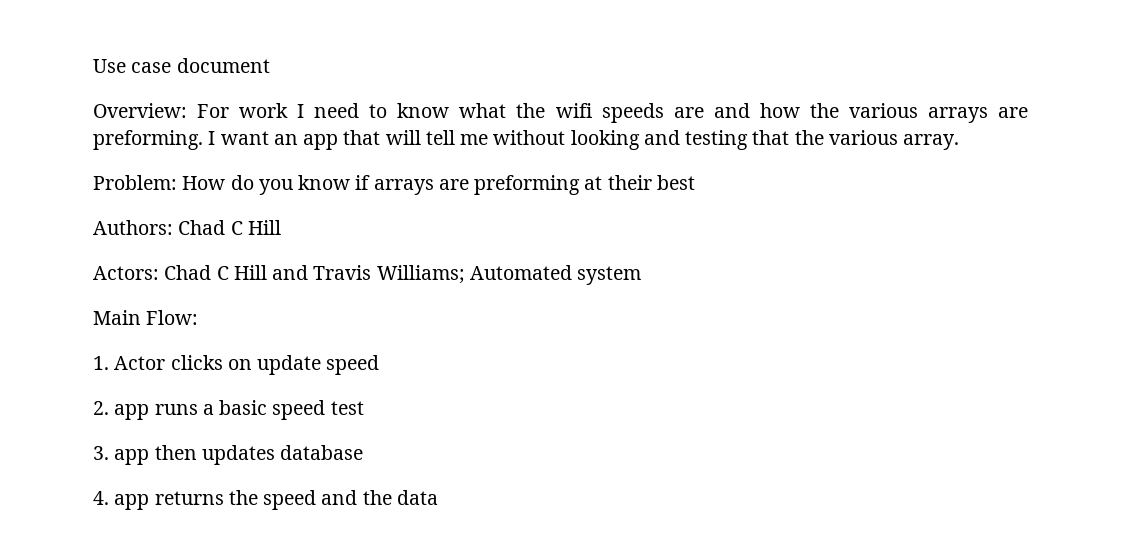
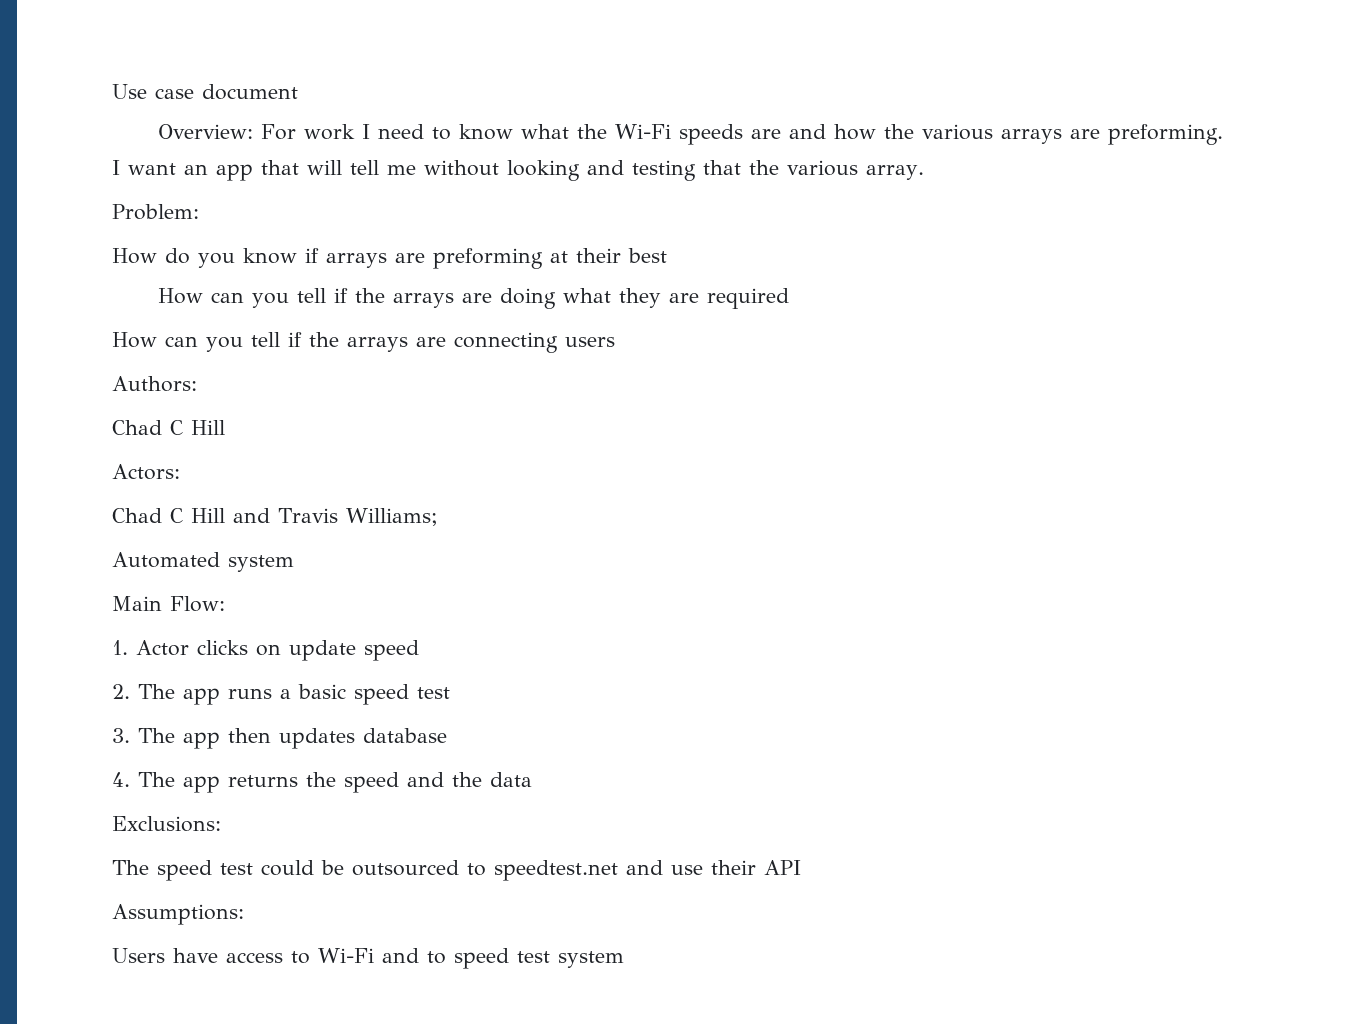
- Overview: For work I need to know what the wifi speeds are and how the various arrays are preforming.
+ Overview: For work I need to know what the Wi-Fi speeds are and how the various arrays are preforming.
- Problem: How do you know if arrays are preforming at their best
+ Problem:
+ How do you know if arrays are preforming at their best
+ How can you tell if the arrays are doing what they are required
+ How can you tell if the arrays are connecting users
- Authors: Chad C Hill
+ Authors:
+ Chad C Hill
- Actors: Chad C Hill and Travis Williams; Automated system
+ Actors:
+ Chad C Hill and Travis Williams;
+ Automated system
- 2. app runs a basic speed test
+ 2. The app runs a basic speed test
- 3. app then updates database
+ 3. The app then updates database
- 4. app returns the speed and the data
+ 4. The app returns the speed and the data
+ Exclusions:
+ The speed test could be outsourced to speedtest.net and use their API
+ Assumptions:
+ Users have access to Wi-Fi and to speed test system

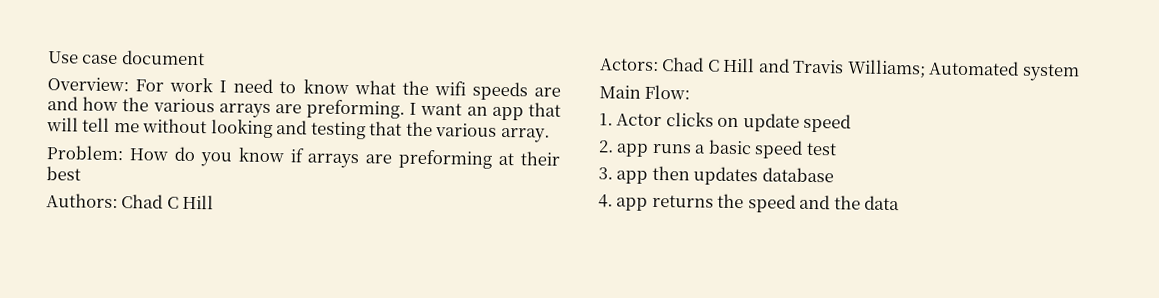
- Overview: For work I need to know what the Wi-Fi speeds are and how the various arrays are preforming.
+ Overview: For work I need to know what the wifi speeds are and how the various arrays are preforming.
- Problem:
- How do you know if arrays are preforming at their best
+ Problem: How do you know if arrays are preforming at their best
- How can you tell if the arrays are doing what they are required
- How can you tell if the arrays are connecting users
- Authors:
- Chad C Hill
+ Authors: Chad C Hill
- Actors:
- Chad C Hill and Travis Williams;
- Automated system
+ Actors: Chad C Hill and Travis Williams; Automated system
- 2. The app runs a basic speed test
+ 2. app runs a basic speed test
- 3. The app then updates database
+ 3. app then updates database
- 4. The app returns the speed and the data
+ 4. app returns the speed and the data
- Exclusions:
- The speed test could be outsourced to speedtest.net and use their API
- Assumptions:
- Users have access to Wi-Fi and to speed test system

